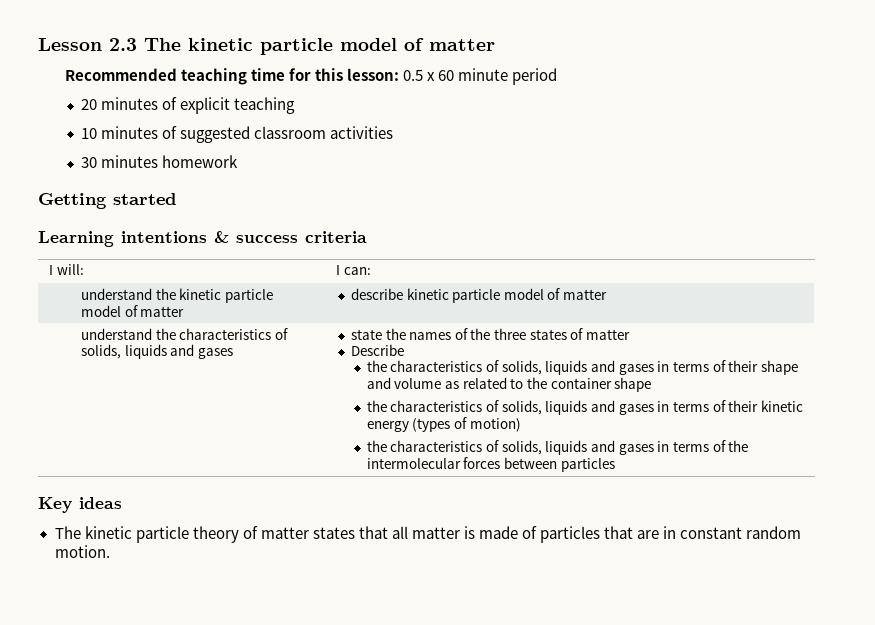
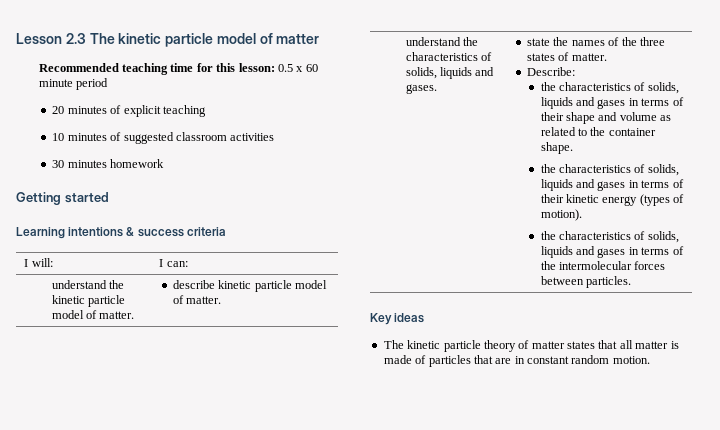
- understand the kinetic particle model of matter | describe kinetic particle model of matter
+ understand the kinetic particle model of matter. | describe kinetic particle model of matter.
- understand the characteristics of solids, liquids and gases
+ understand the characteristics of solids, liquids and gases.
- state the names of the three states of matter
- Describe
+ state the names of the three states of matter.
+ Describe:
- the characteristics of solids, liquids and gases in terms of their shape and volume as related to the container shape
+ the characteristics of solids, liquids and gases in terms of their shape and volume as related to the container shape.
- the characteristics of solids, liquids and gases in terms of their kinetic energy (types of motion)
+ the characteristics of solids, liquids and gases in terms of their kinetic energy (types of motion).
- the characteristics of solids, liquids and gases in terms of the intermolecular forces between particles
+ the characteristics of solids, liquids and gases in terms of the intermolecular forces between particles.

